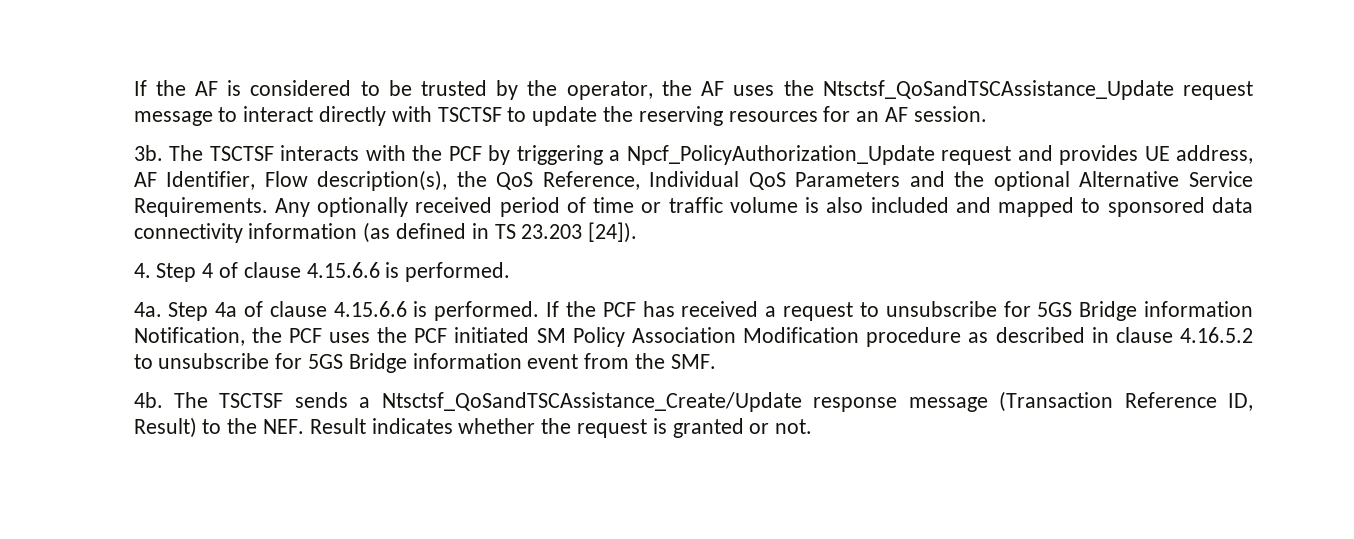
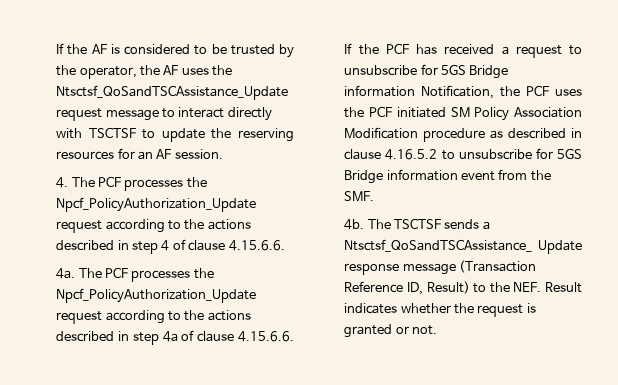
- 3b. The TSCTSF interacts with the PCF by triggering a Npcf_PolicyAuthorization_Update request and provides UE address, AF Identifier, Flow description(s), the QoS Reference, Individual QoS Parameters and the optional Alternative Service Requirements. Any optionally received period of time or traffic volume is also included and mapped to sponsored data connectivity information (as defined in TS 23.203 [24]).
- 4. Step 4 of clause 4.15.6.6 is performed.
- 4a. Step 4a of clause 4.15.6.6 is performed. If the PCF has received a request to unsubscribe for 5GS Bridge information Notification, the PCF uses the PCF initiated SM Policy Association Modification procedure as described in clause 4.16.5.2 to unsubscribe for 5GS Bridge information event from the SMF.
+ 4. The PCF processes the Npcf_PolicyAuthorization_Update request according to the actions described in step 4 of clause 4.15.6.6.
+ 4a. The PCF processes the Npcf_PolicyAuthorization_Update request according to the actions described in step 4a of clause 4.15.6.6. If the PCF has received a request to unsubscribe for 5GS Bridge information Notification, the PCF uses the PCF initiated SM Policy Association Modification procedure as described in clause 4.16.5.2 to unsubscribe for 5GS Bridge information event from the SMF.
- The TSCTSF sends a Ntsctsf_QoSandTSCAssistance_Create/Update response message (Transaction Reference ID, Result) to the NEF. Result indicates whether the request is granted or not.
+ The TSCTSF sends a Ntsctsf_QoSandTSCAssistance_ Update response message (Transaction Reference ID, Result) to the NEF. Result indicates whether the request is granted or not.

